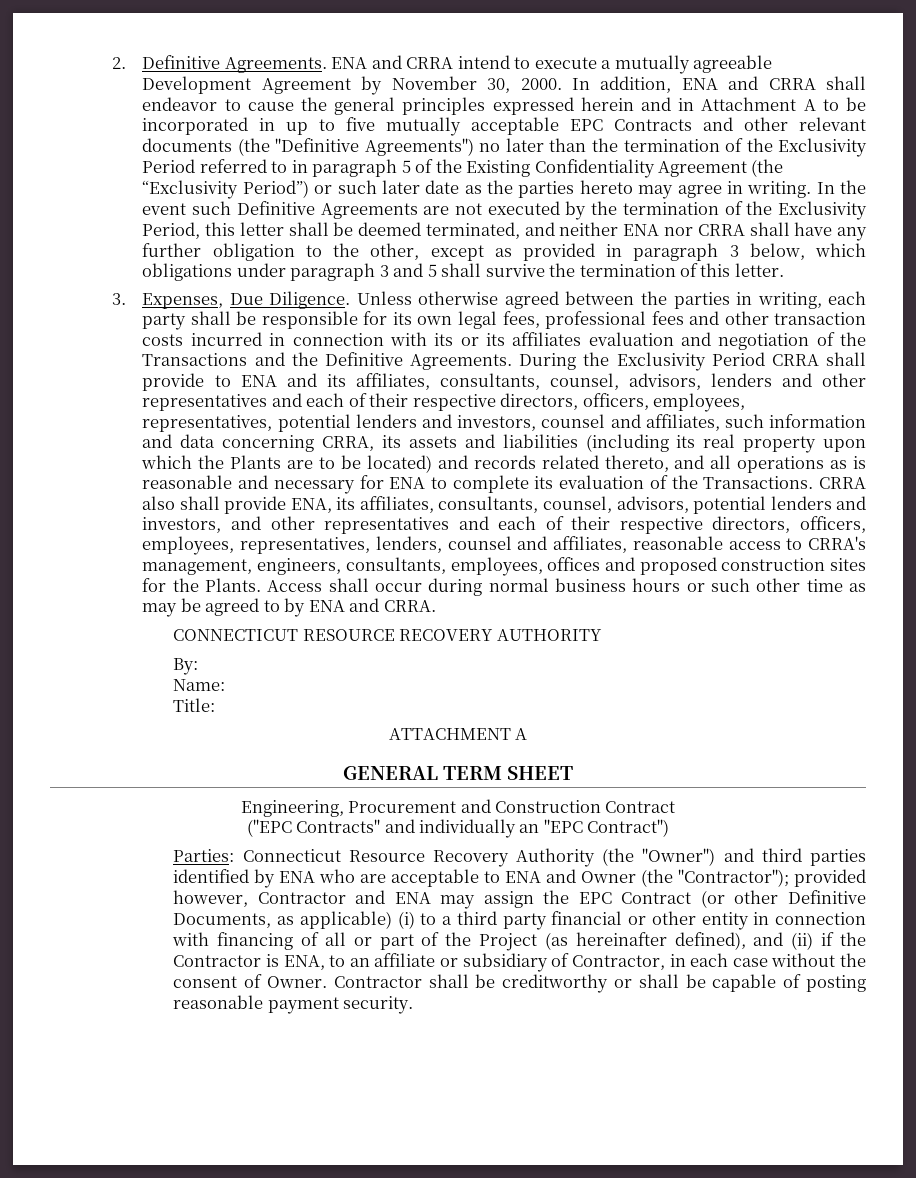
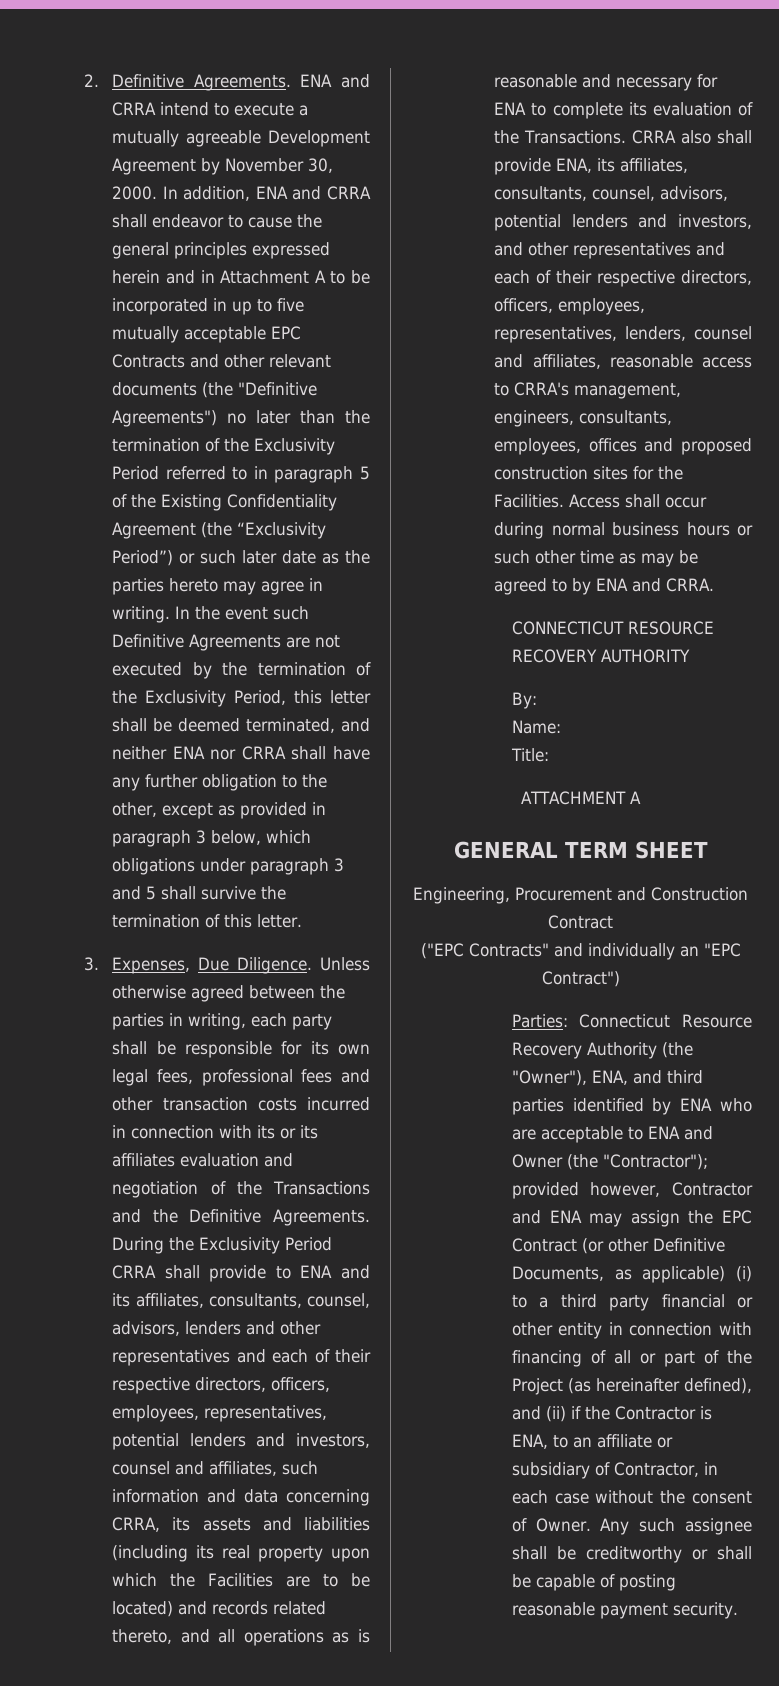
- During the Exclusivity Period CRRA shall provide to ENA and its affiliates, consultants, counsel, advisors, lenders and other representatives and each of their respective directors, officers, employees, representatives, potential lenders and investors, counsel and affiliates, such information and data concerning CRRA, its assets and liabilities (including its real property upon which the Plants are to be located) and records related thereto, and all operations as is reasonable and necessary for ENA to complete its evaluation of the Transactions.
+ During the Exclusivity Period CRRA shall provide to ENA and its affiliates, consultants, counsel, advisors, lenders and other representatives and each of their respective directors, officers, employees, representatives, potential lenders and investors, counsel and affiliates, such information and data concerning CRRA, its assets and liabilities (including its real property upon which the Facilities are to be located) and records related thereto, and all operations as is reasonable and necessary for ENA to complete its evaluation of the Transactions.
- CRRA also shall provide ENA, its affiliates, consultants, counsel, advisors, potential lenders and investors, and other representatives and each of their respective directors, officers, employees, representatives, lenders, counsel and affiliates, reasonable access to CRRA's management, engineers, consultants, employees, offices and proposed construction sites for the Plants.
+ CRRA also shall provide ENA, its affiliates, consultants, counsel, advisors, potential lenders and investors, and other representatives and each of their respective directors, officers, employees, representatives, lenders, counsel and affiliates, reasonable access to CRRA's management, engineers, consultants, employees, offices and proposed construction sites for the Facilities.
- Connecticut Resource Recovery Authority (the "Owner") and third parties identified by ENA who are acceptable to ENA and Owner (the "Contractor");
+ Connecticut Resource Recovery Authority (the "Owner"), ENA, and third parties identified by ENA who are acceptable to ENA and Owner (the "Contractor");
- Contractor shall be creditworthy or shall be capable of posting reasonable payment security.
+ Any such assignee shall be creditworthy or shall be capable of posting reasonable payment security.

